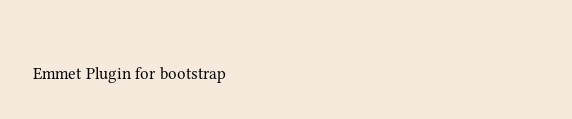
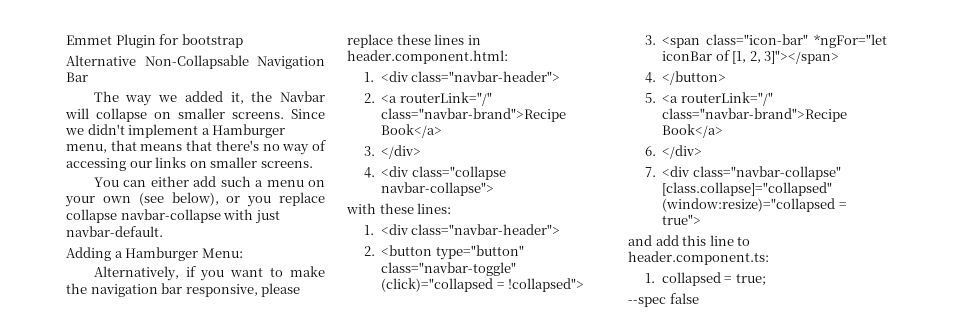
+ Alternative Non-Collapsable Navigation Bar
+ The way we added it, the Navbar will collapse on smaller screens. Since we didn't implement a Hamburger menu, that means that there's no way of accessing our links on smaller screens.
+ You can either add such a menu on your own (see below), or you replace collapse navbar-collapse with just navbar-default.
+ Adding a Hamburger Menu:
+ Alternatively, if you want to make the navigation bar responsive, please replace these lines in header.component.html:
+ 1. <div class="navbar-header">
+ 2. <a routerLink="/" class="navbar-brand">Recipe Book</a>
+ 3. </div>
+ 4. <div class="collapse navbar-collapse">
+ with these lines:
+ 1. <div class="navbar-header">
+ 2. <button type="button" class="navbar-toggle" (click)="collapsed = !collapsed">
+ 3. <span class="icon-bar" *ngFor="let iconBar of [1, 2, 3]"></span>
+ 4. </button>
+ 5. <a routerLink="/" class="navbar-brand">Recipe Book</a>
+ 6. </div>
+ 7. <div class="navbar-collapse" [class.collapse]="collapsed" (window:resize)="collapsed = true">
+ and add this line to header.component.ts:
+ 1. collapsed = true;
+ --spec false

